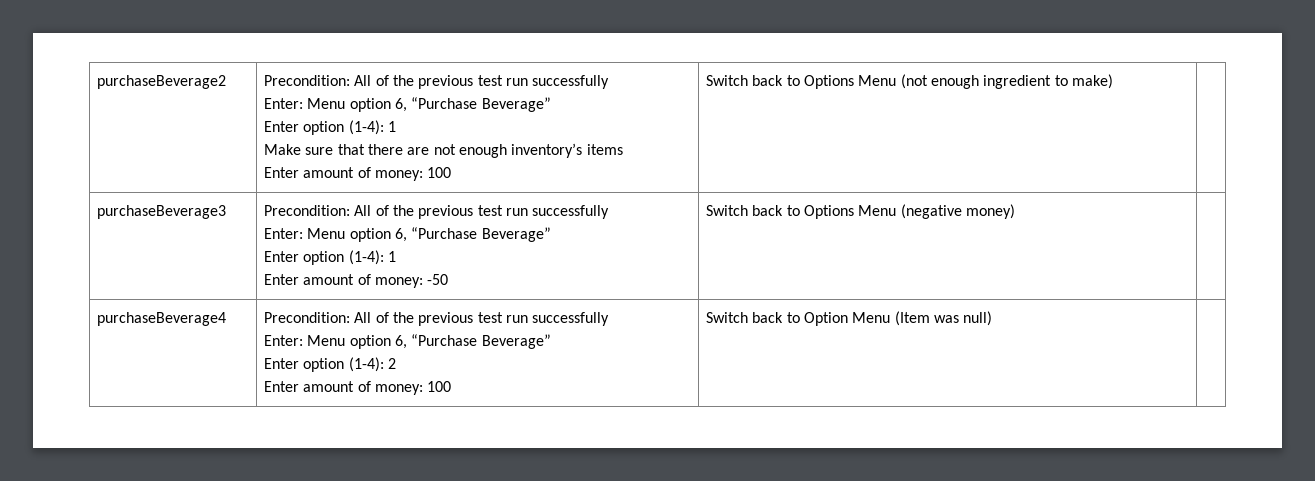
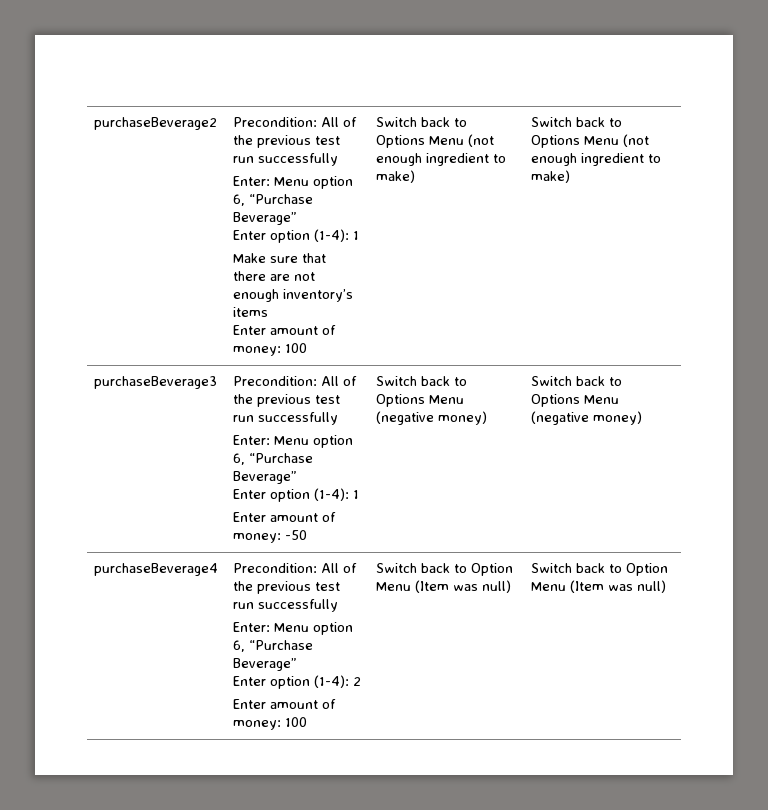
- Switch back to Options Menu (not enough ingredient to make)
+ Switch back to Options Menu (not enough ingredient to make) | Switch back to Options Menu (not enough ingredient to make)
  purchaseBeverage3 | Precondition: All of the previous test run successfully
  Enter: Menu option 6, “Purchase Beverage”
  Enter option (1-4): 1
- Enter amount of money: -50 | Switch back to Options Menu (negative money) |
+ Enter amount of money: -50 | Switch back to Options Menu (negative money) | Switch back to Options Menu (negative money)
  purchaseBeverage4 | Precondition: All of the previous test run successfully
  Enter: Menu option 6, “Purchase Beverage”
  Enter option (1-4): 2
- Enter amount of money: 100 | Switch back to Option Menu (Item was null) |
+ Enter amount of money: 100 | Switch back to Option Menu (Item was null) | Switch back to Option Menu (Item was null)

